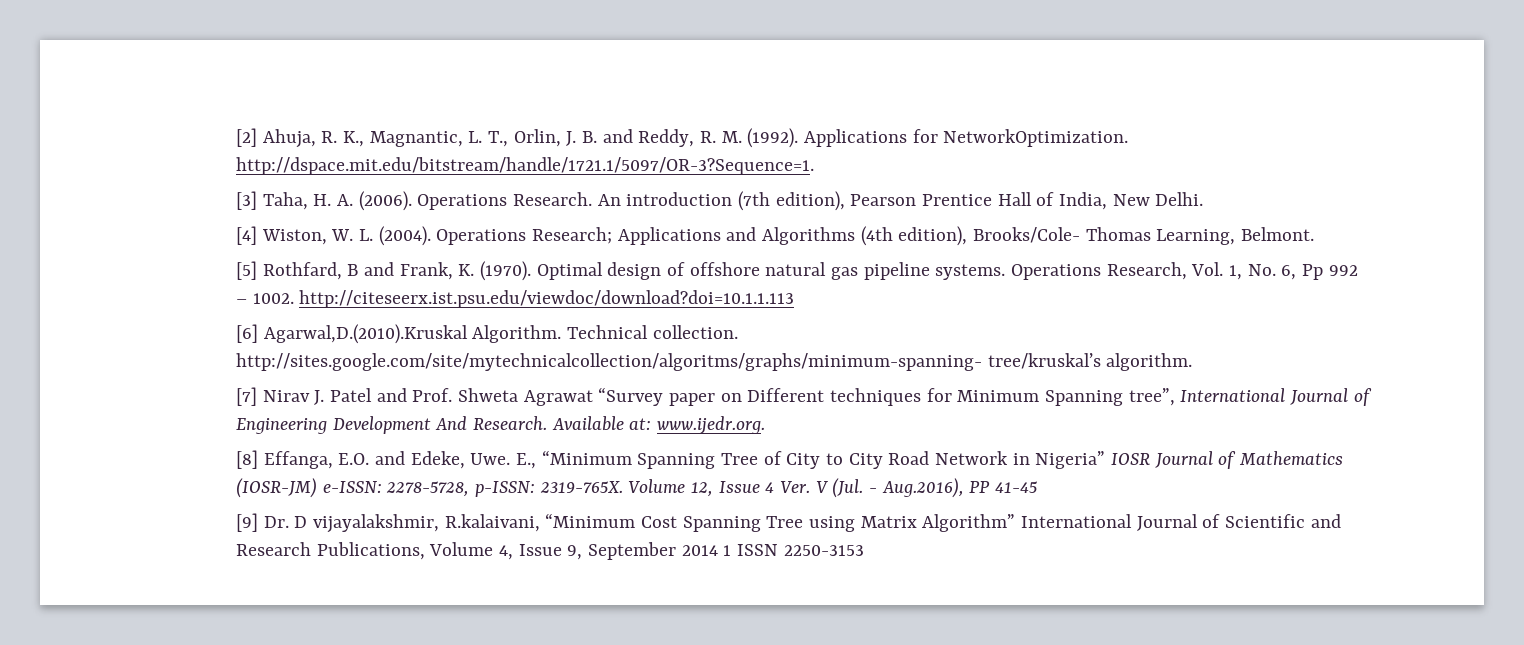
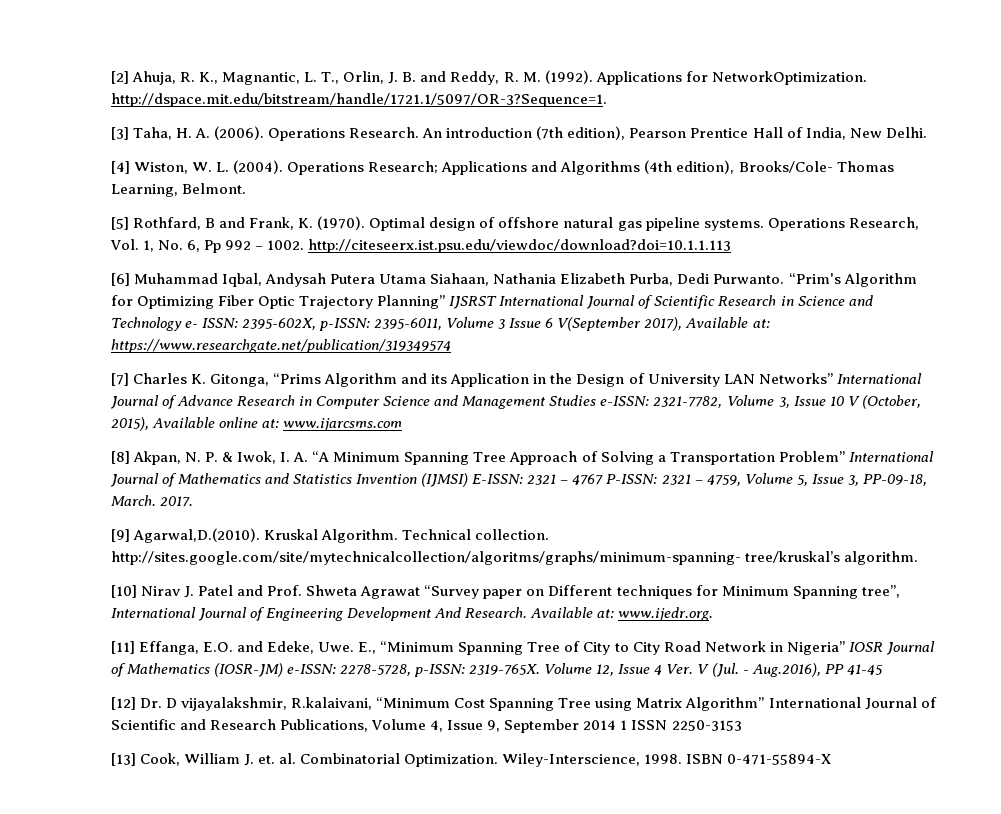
- [6] Agarwal,D.(2010).Kruskal Algorithm.
+ [6] Muhammad Iqbal, Andysah Putera Utama Siahaan, Nathania Elizabeth Purba, Dedi Purwanto. “Prim's Algorithm for Optimizing Fiber Optic Trajectory Planning” IJSRST International Journal of Scientific Research in Science and Technology e- ISSN: 2395-602X, p-ISSN: 2395-6011, Volume 3 Issue 6 V(September 2017), Available at: https://www.researchgate.net/publication/319349574
+ [7] Charles K. Gitonga, “Prims Algorithm and its Application in the Design of University LAN Networks” International Journal of Advance Research in Computer Science and Management Studies e-ISSN: 2321-7782, Volume 3, Issue 10 V (October, 2015), Available online at: www.ijarcsms.com
+ [8] Akpan, N. P. & Iwok, I. A. “A Minimum Spanning Tree Approach of Solving a Transportation Problem” International Journal of Mathematics and Statistics Invention (IJMSI) E-ISSN: 2321 – 4767 P-ISSN: 2321 – 4759, Volume 5, Issue 3, PP-09-18, March. 2017.
+ [9] Agarwal,D.(2010). Kruskal Algorithm.
- [7] Nirav J. Patel and Prof. Shweta Agrawat “Survey paper on Different techniques for Minimum Spanning tree”, International Journal of Engineering Development And Research.
+ [10] Nirav J. Patel and Prof. Shweta Agrawat “Survey paper on Different techniques for Minimum Spanning tree”, International Journal of Engineering Development And Research.
- [8] Effanga, E.O. and Edeke, Uwe. E., “Minimum Spanning Tree of City to City Road Network in Nigeria” IOSR Journal of Mathematics (IOSR-JM) e-ISSN: 2278-5728, p-ISSN: 2319-765X.
+ [11] Effanga, E.O. and Edeke, Uwe. E., “Minimum Spanning Tree of City to City Road Network in Nigeria” IOSR Journal of Mathematics (IOSR-JM) e-ISSN: 2278-5728, p-ISSN: 2319-765X.
- [9] Dr. D vijayalakshmir, R.kalaivani, “Minimum Cost Spanning Tree using Matrix Algorithm” International Journal of Scientific and Research Publications, Volume 4, Issue 9, September 2014 1 ISSN 2250-3153
+ [12] Dr. D vijayalakshmir, R.kalaivani, “Minimum Cost Spanning Tree using Matrix Algorithm” International Journal of Scientific and Research Publications, Volume 4, Issue 9, September 2014 1 ISSN 2250-3153
+ [13] Cook, William J. et. al. Combinatorial Optimization. Wiley-Interscience, 1998. ISBN 0-471-55894-X

